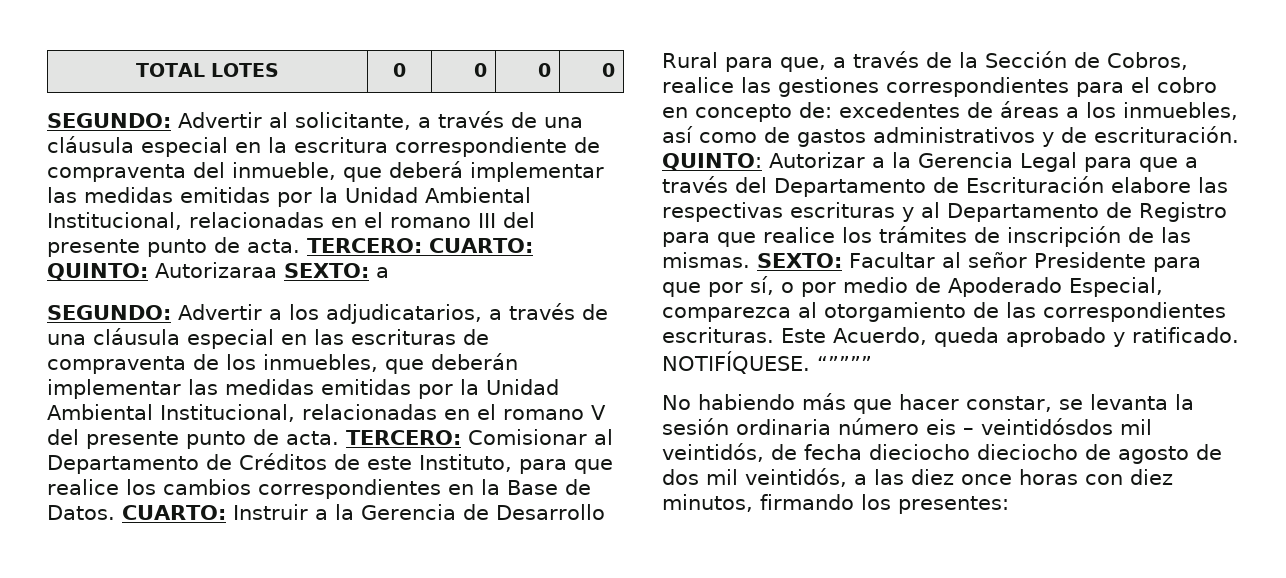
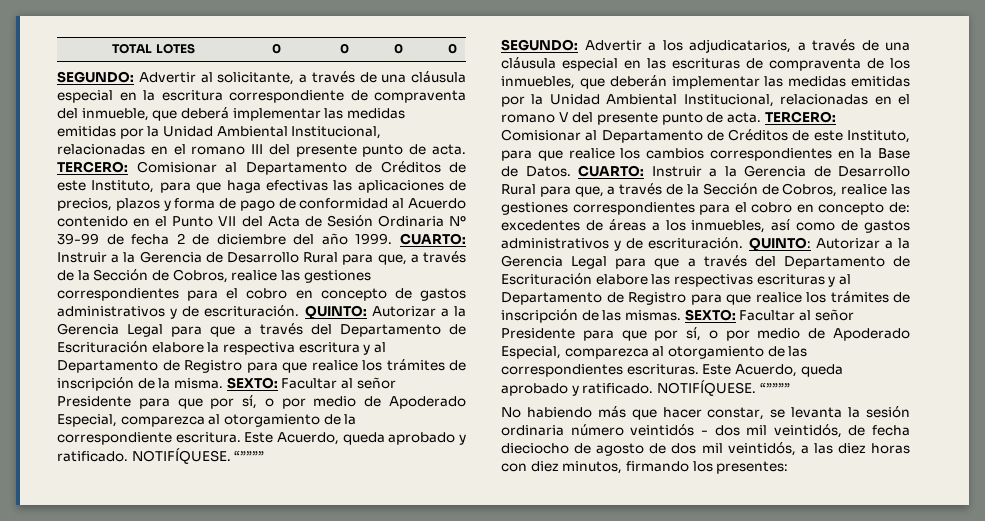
- TERCERO: CUARTO: QUINTO: Autorizaraa SEXTO: a
+ TERCERO: Comisionar al Departamento de Créditos de este Instituto, para que haga efectivas las aplicaciones de precios, plazos y forma de pago de conformidad al Acuerdo contenido en el Punto VII del Acta de Sesión Ordinaria Nº 39-99 de fecha 2 de diciembre del año 1999. CUARTO: Instruir a la Gerencia de Desarrollo Rural para que, a través de la Sección de Cobros, realice las gestiones correspondientes para el cobro en concepto de gastos administrativos y de escrituración. QUINTO: Autorizar a la Gerencia Legal para que a través del Departamento de Escrituración elabore la respectiva escritura y al Departamento de Registro para que realice los trámites de inscripción de la misma. SEXTO: Facultar al señor Presidente para que por sí, o por medio de Apoderado Especial, comparezca al otorgamiento de la correspondiente escritura. Este Acuerdo, queda aprobado y ratificado. NOTIFÍQUESE. “””””
- No habiendo más que hacer constar, se levanta la sesión ordinaria número eis – veintidósdos mil veintidós, de fecha dieciocho dieciocho de agosto de dos mil veintidós, a las diez once horas con diez minutos, firmando los presentes:
+ No habiendo más que hacer constar, se levanta la sesión ordinaria número veintidós - dos mil veintidós, de fecha dieciocho de agosto de dos mil veintidós, a las diez horas con diez minutos, firmando los presentes:

